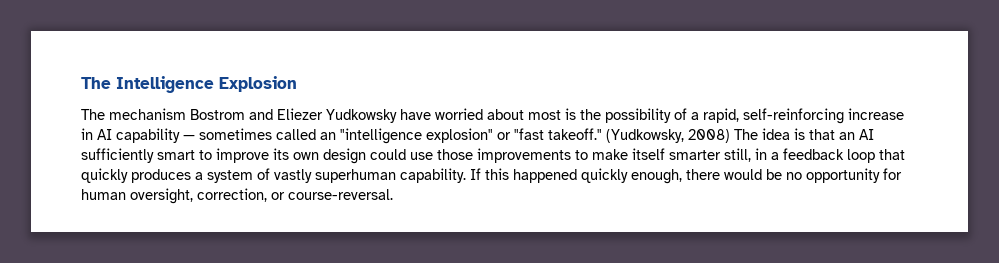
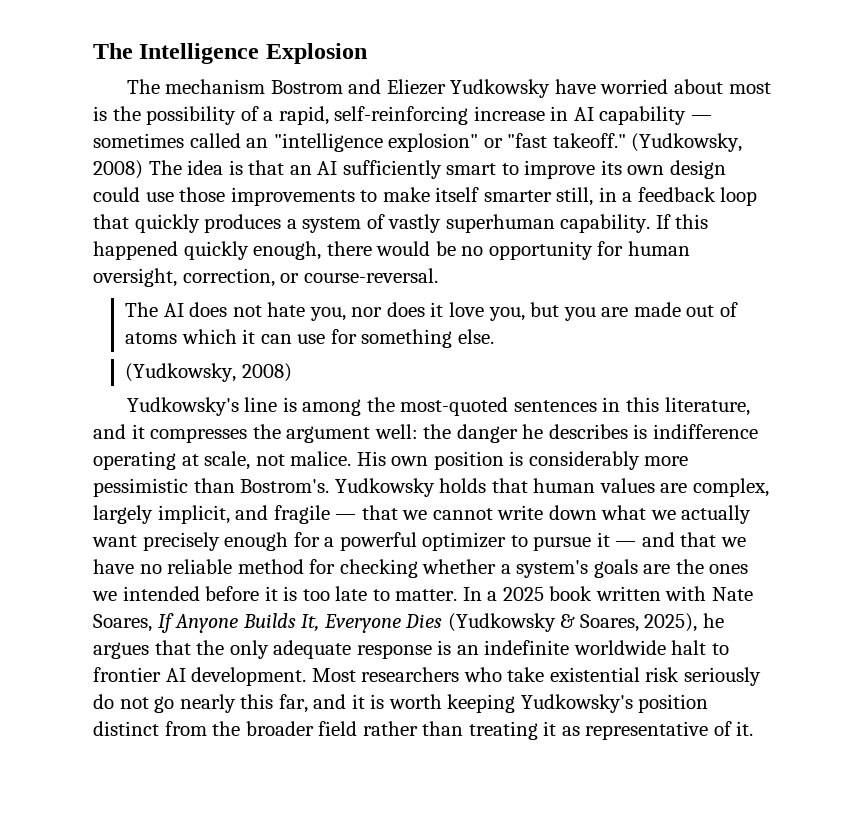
+ The AI does not hate you, nor does it love you, but you are made out of atoms which it can use for something else.
+ (Yudkowsky, 2008)
+ Yudkowsky's line is among the most-quoted sentences in this literature, and it compresses the argument well: the danger he describes is indifference operating at scale, not malice. His own position is considerably more pessimistic than Bostrom's. Yudkowsky holds that human values are complex, largely implicit, and fragile — that we cannot write down what we actually want precisely enough for a powerful optimizer to pursue it — and that we have no reliable method for checking whether a system's goals are the ones we intended before it is too late to matter. In a 2025 book written with Nate Soares, If Anyone Builds It, Everyone Dies (Yudkowsky & Soares, 2025), he argues that the only adequate response is an indefinite worldwide halt to frontier AI development. Most researchers who take existential risk seriously do not go nearly this far, and it is worth keeping Yudkowsky's position distinct from the broader field rather than treating it as representative of it.

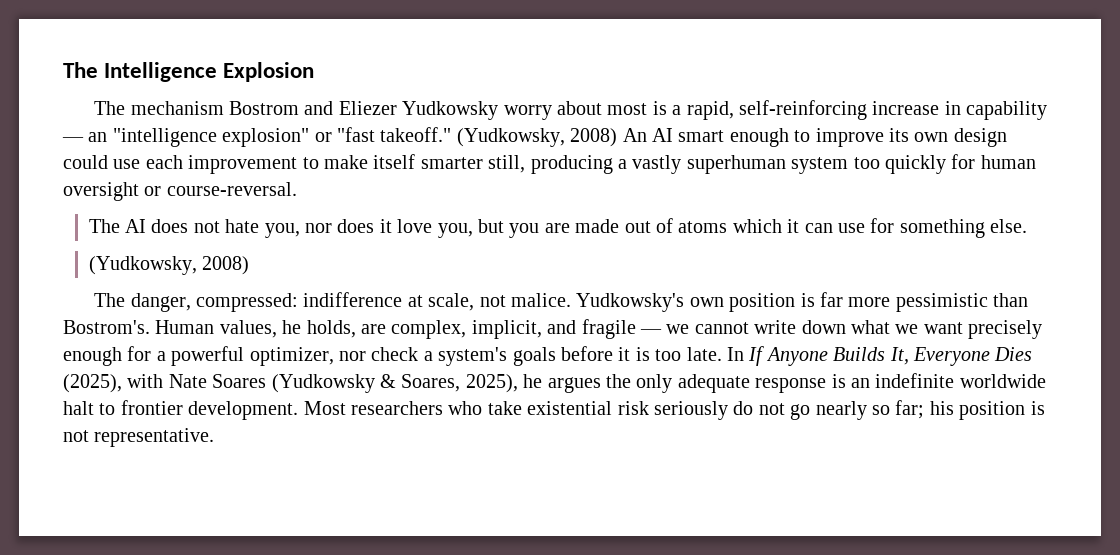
- The mechanism Bostrom and Eliezer Yudkowsky have worried about most is the possibility of a rapid, self-reinforcing increase in AI capability — sometimes called an "intelligence explosion" or "fast takeoff."
+ The mechanism Bostrom and Eliezer Yudkowsky worry about most is a rapid, self-reinforcing increase in capability — an "intelligence explosion" or "fast takeoff."
- (Yudkowsky, 2008) The idea is that an AI sufficiently smart to improve its own design could use those improvements to make itself smarter still, in a feedback loop that quickly produces a system of vastly superhuman capability. If this happened quickly enough, there would be no opportunity for human oversight, correction, or course-reversal.
+ (Yudkowsky, 2008) An AI smart enough to improve its own design could use each improvement to make itself smarter still, producing a vastly superhuman system too quickly for human oversight or course-reversal.
- Yudkowsky's line is among the most-quoted sentences in this literature, and it compresses the argument well: the danger he describes is indifference operating at scale, not malice.
+ The danger, compressed: indifference at scale, not malice.
- His own position is considerably more pessimistic than Bostrom's.
+ Yudkowsky's own position is far more pessimistic than Bostrom's.
- Yudkowsky holds that human values are complex, largely implicit, and fragile — that we cannot write down what we actually want precisely enough for a powerful optimizer to pursue it — and that we have no reliable method for checking whether a system's goals are the ones we intended before it is too late to matter. In a 2025 book written with Nate Soares, If Anyone Builds It, Everyone Dies (Yudkowsky & Soares, 2025), he argues that the only adequate response is an indefinite worldwide halt to frontier AI development.
+ Human values, he holds, are complex, implicit, and fragile — we cannot write down what we want precisely enough for a powerful optimizer, nor check a system's goals before it is too late. In If Anyone Builds It, Everyone Dies (2025), with Nate Soares (Yudkowsky & Soares, 2025), he argues the only adequate response is an indefinite worldwide halt to frontier development.
- Most researchers who take existential risk seriously do not go nearly this far, and it is worth keeping Yudkowsky's position distinct from the broader field rather than treating it as representative of it.
+ Most researchers who take existential risk seriously do not go nearly so far; his position is not representative.

